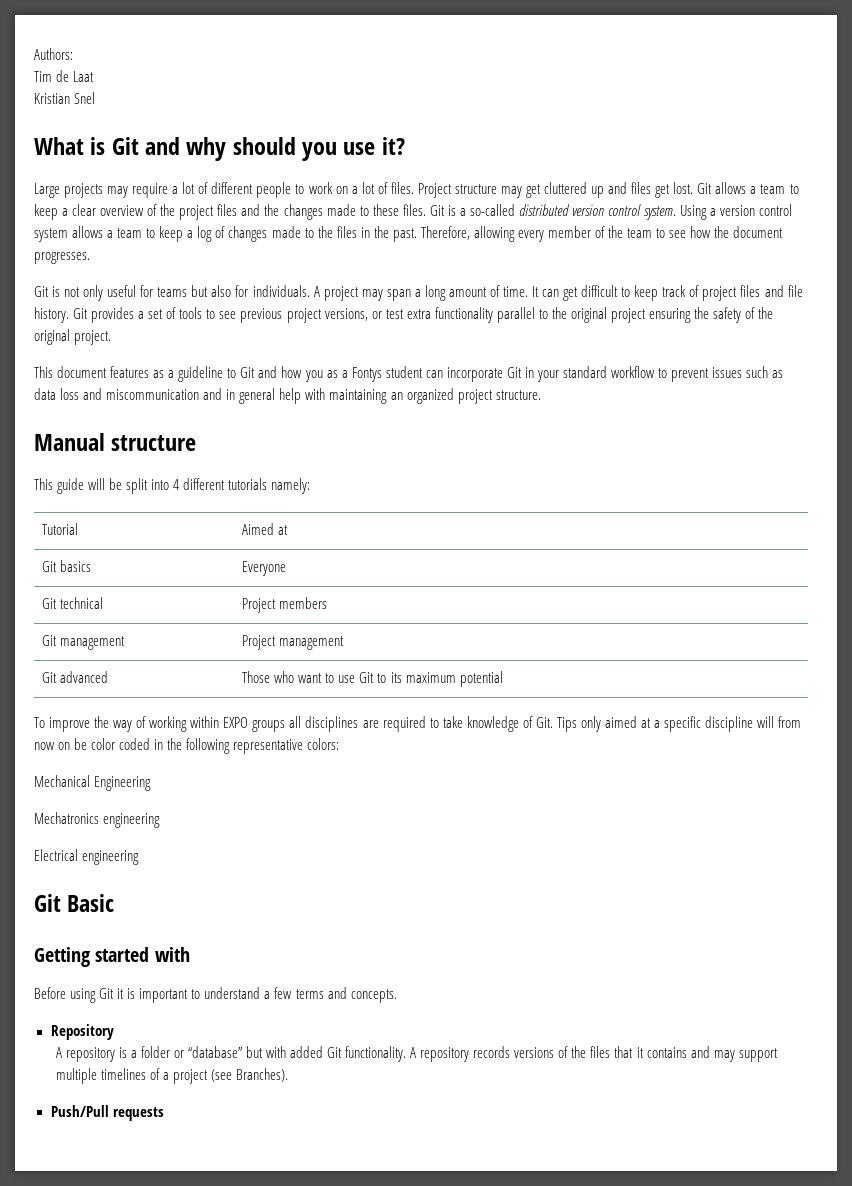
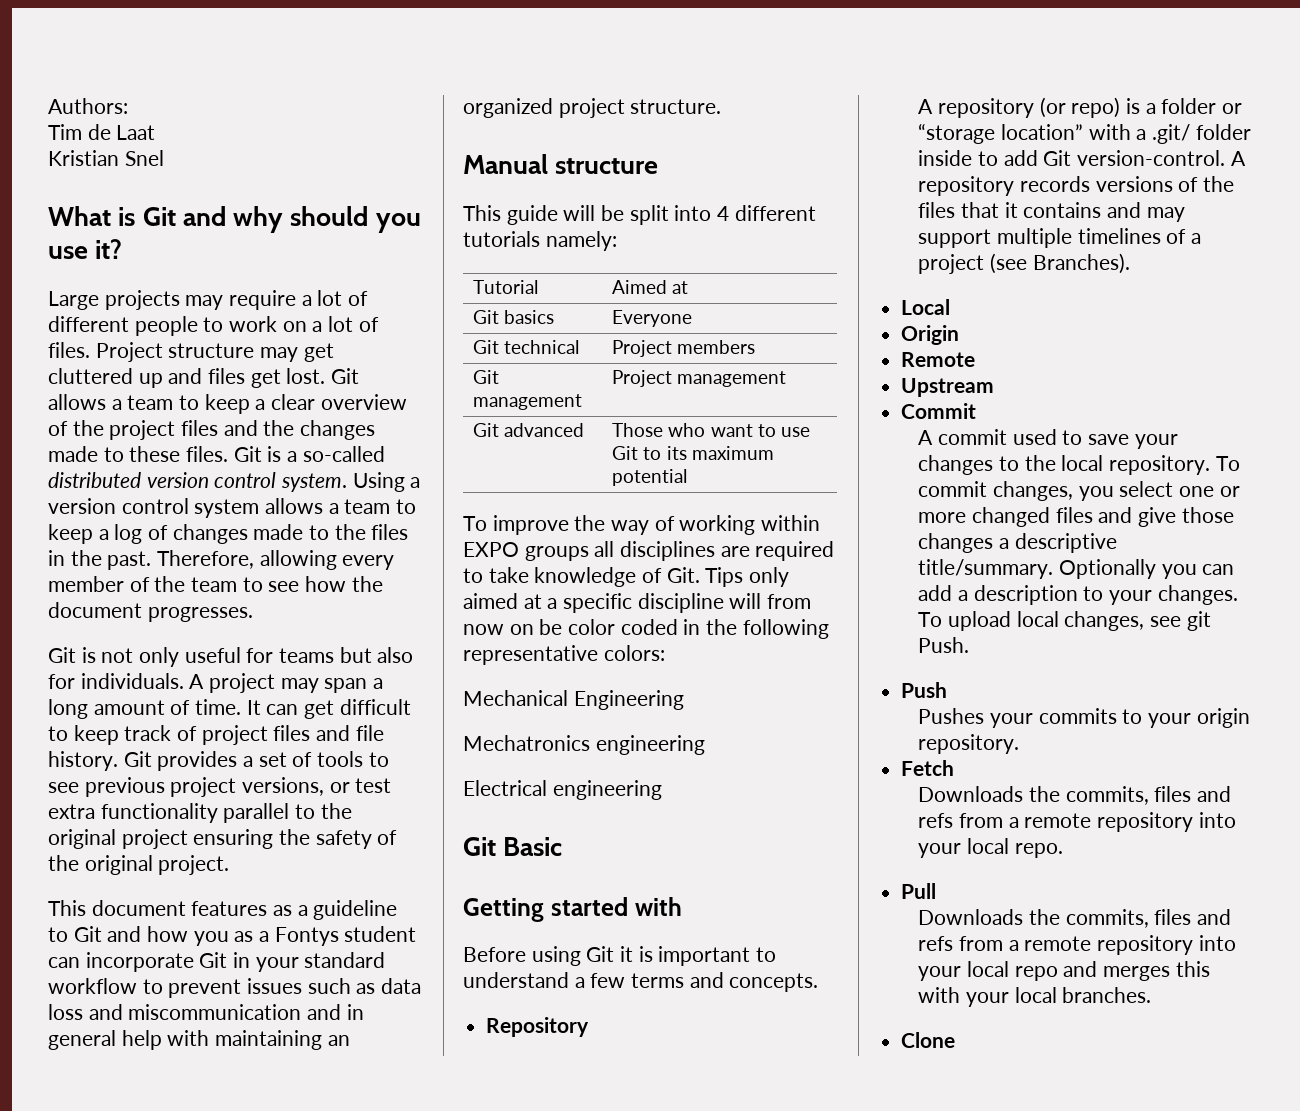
- A repository is a folder or “database” but with added Git functionality.
+ A repository (or repo) is a folder or “storage location” with a .git/ folder inside to add Git version-control.
- Push/Pull requests
+ Local
+ Origin
+ Remote
+ Upstream
+ Commit
+ A commit used to save your changes to the local repository. To commit changes, you select one or more changed files and give those changes a descriptive title/summary. Optionally you can add a description to your changes. To upload local changes, see git Push.
+ Push
+ Pushes your commits to your origin repository.
+ Fetch
+ Downloads the commits, files and refs from a remote repository into your local repo.
+ Pull
+ Downloads the commits, files and refs from a remote repository into your local repo and merges this with your local branches.
+ Clone

